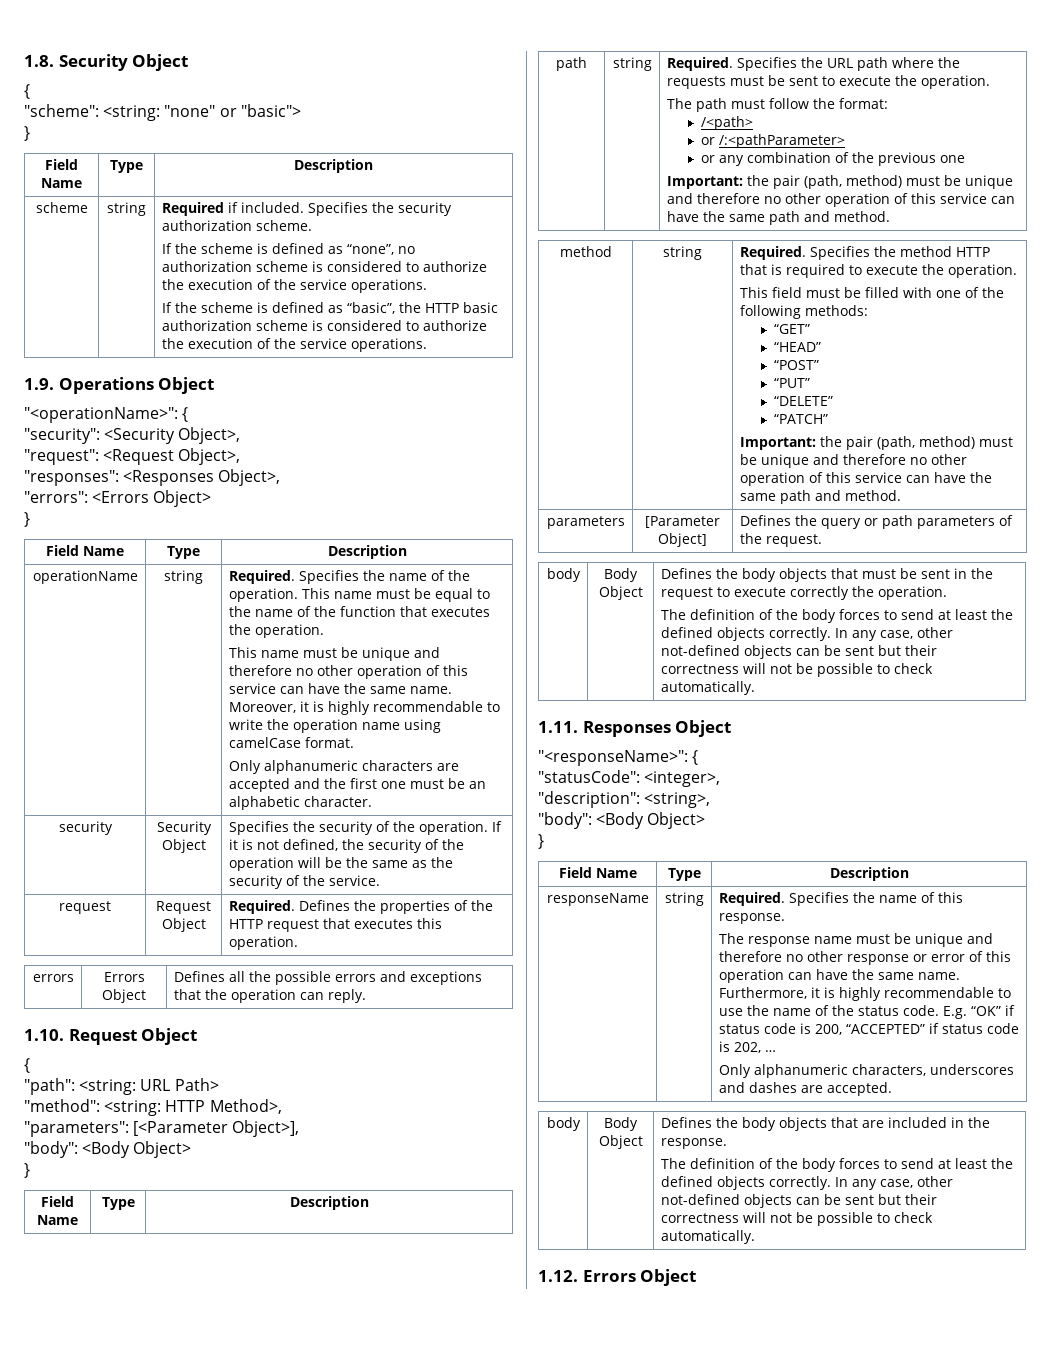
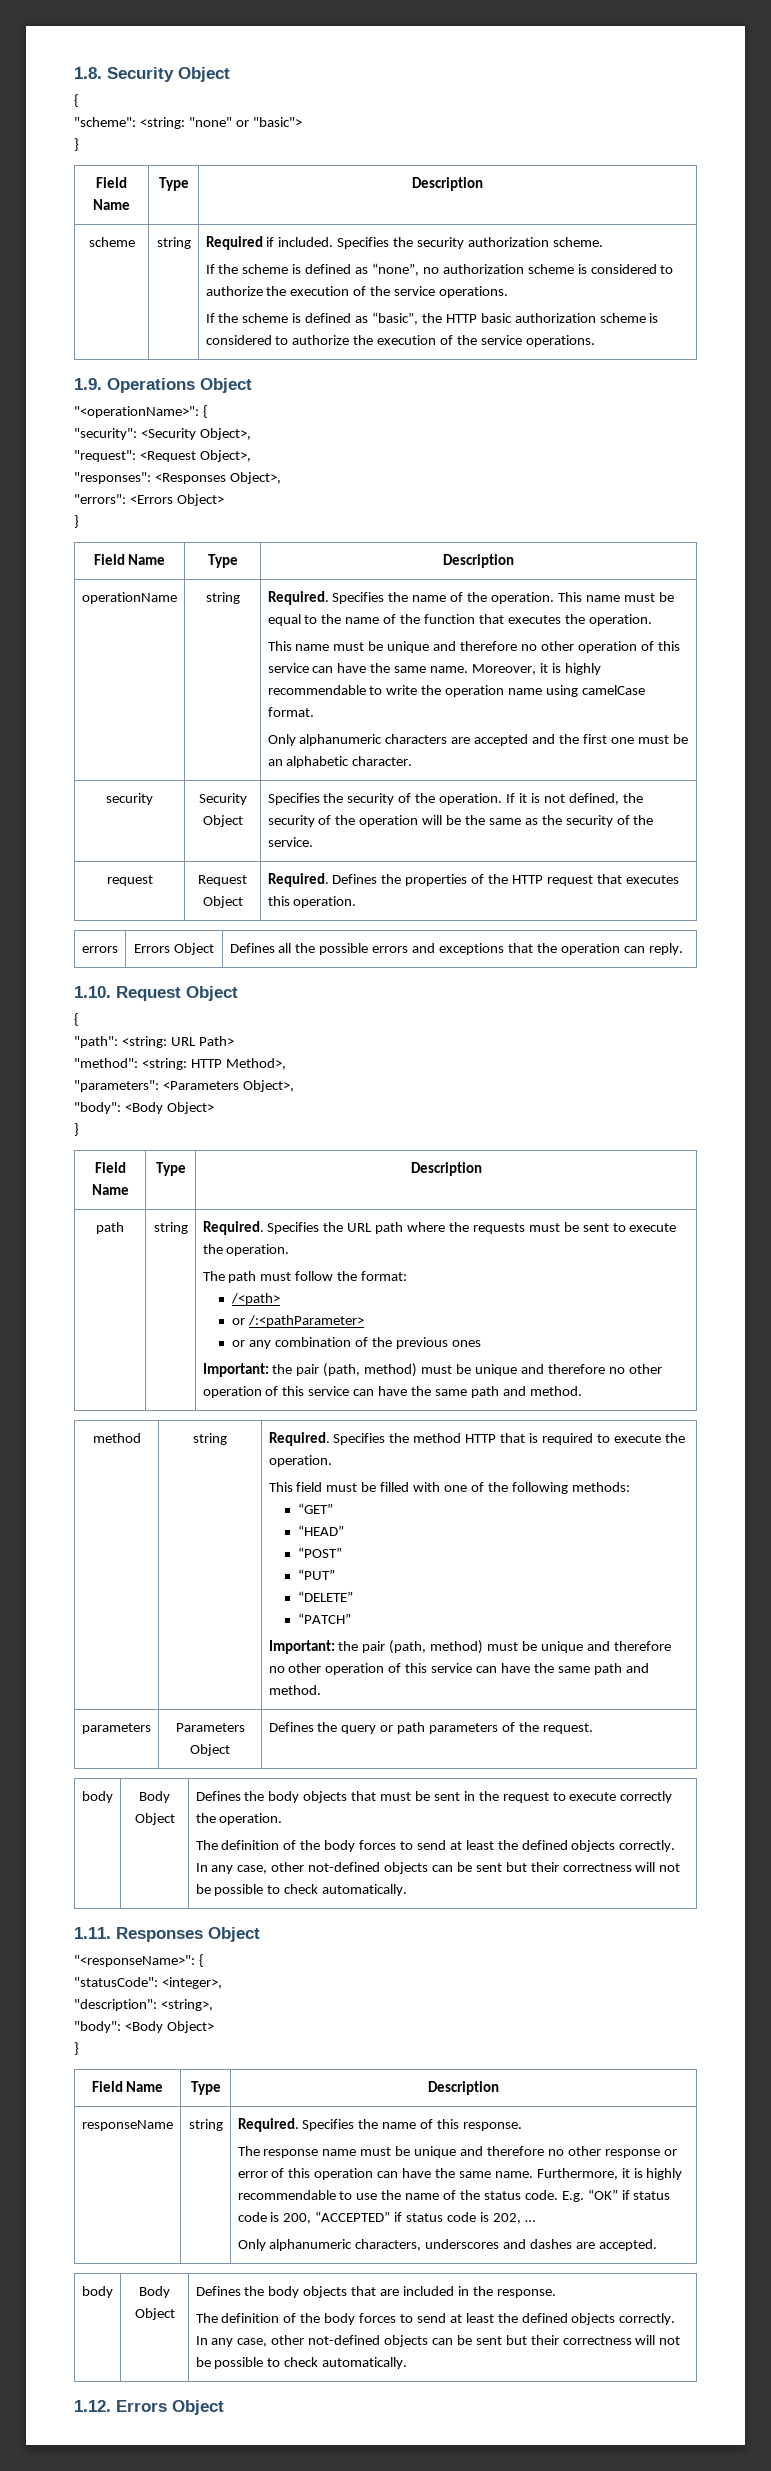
- "parameters": [<Parameter Object>],
+ "parameters": <Parameters Object>,
- or any combination of the previous one
+ or any combination of the previous ones
- parameters | [Parameter Object] | Defines the query or path parameters of the request.
+ parameters | Parameters Object | Defines the query or path parameters of the request.

